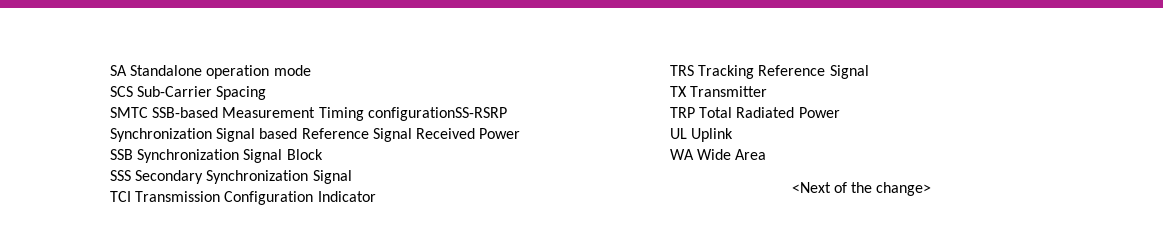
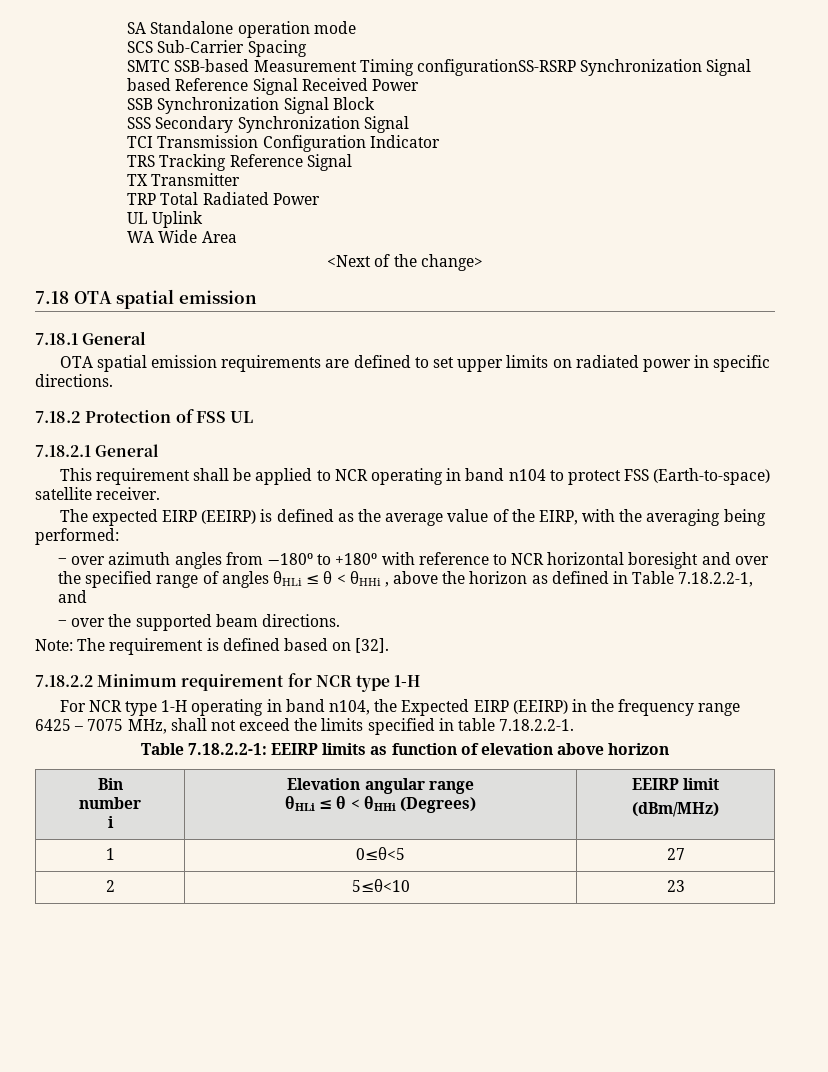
+ 7.18 OTA spatial emission
+ 7.18.1 General
+ OTA spatial emission requirements are defined to set upper limits on radiated power in specific directions.
+ 7.18.2 Protection of FSS UL
+ 7.18.2.1 General
+ This requirement shall be applied to NCR operating in band n104 to protect FSS (Earth-to-space) satellite receiver.
+ The expected EIRP (EEIRP) is defined as the average value of the EIRP, with the averaging being performed:
+ ‒ over azimuth angles from −180º to +180º with reference to NCR horizontal boresight and over the specified range of angles θHLi ≤ θ < θHHi , above the horizon as defined in Table 7.18.2.2-1, and
+ ‒ over the supported beam directions.
+ Note: The requirement is defined based on [32].
+ 7.18.2.2 Minimum requirement for NCR type 1-H
+ For NCR type 1-H operating in band n104, the Expected EIRP (EEIRP) in the frequency range 6425 – 7075 MHz, shall not exceed the limits specified in table 7.18.2.2-1.
+ Table 7.18.2.2-1: EEIRP limits as function of elevation above horizon
+ Bin
+ number
+ i | Elevation angular range
+ θHLi ≤ θ < θHHi (Degrees) | EEIRP limit
+ (dBm/MHz)
+ 1 | 0≤θ<5 | 27
+ 2 | 5≤θ<10 | 23

